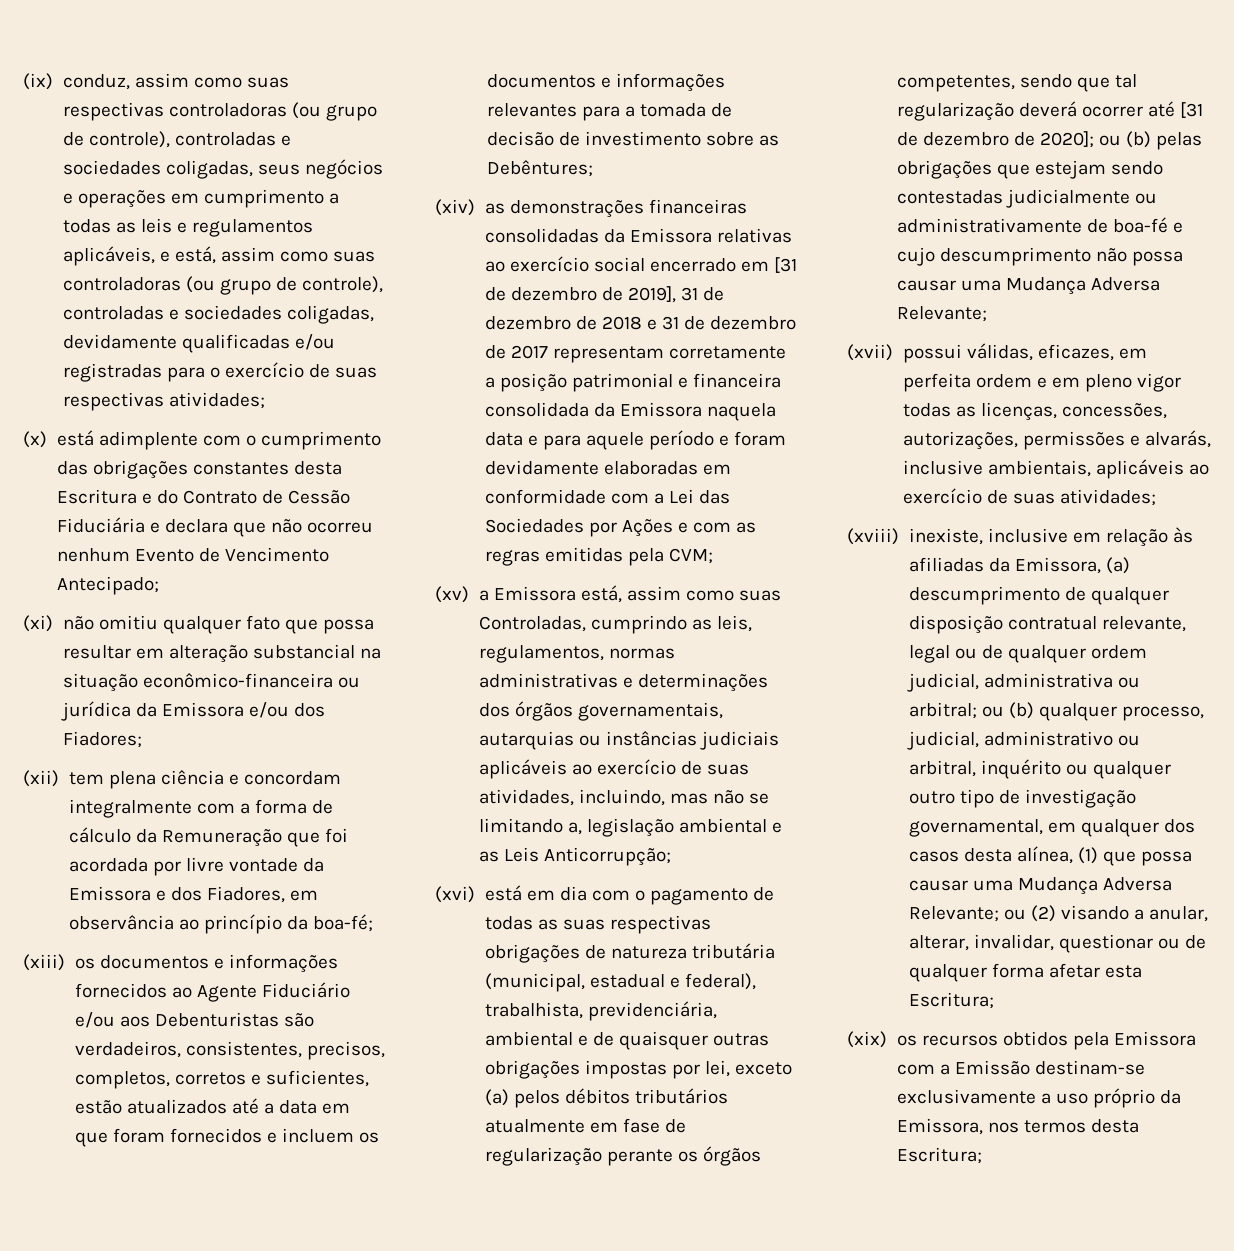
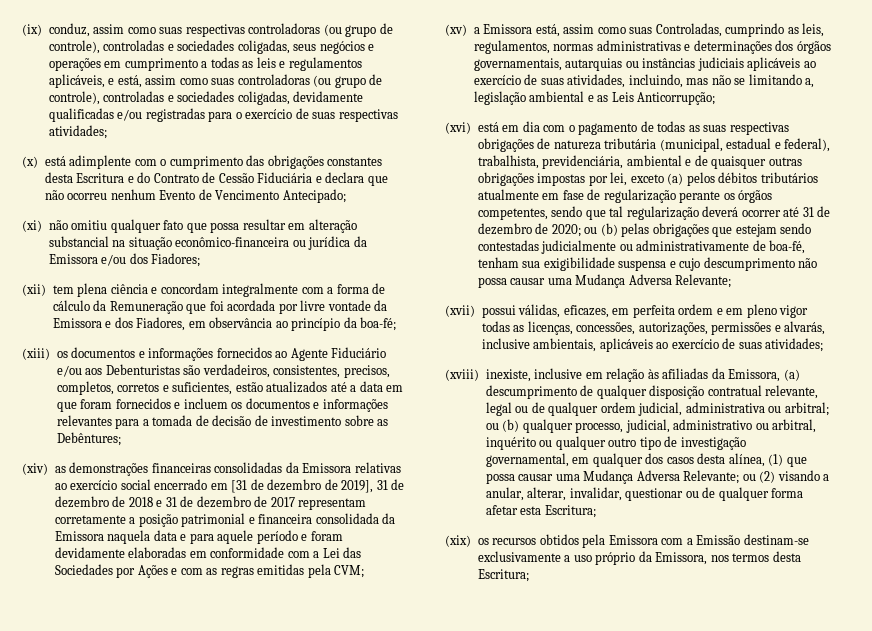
- (xvi) está em dia com o pagamento de todas as suas respectivas obrigações de natureza tributária (municipal, estadual e federal), trabalhista, previdenciária, ambiental e de quaisquer outras obrigações impostas por lei, exceto (a) pelos débitos tributários atualmente em fase de regularização perante os órgãos competentes, sendo que tal regularização deverá ocorrer até [31 de dezembro de 2020];
+ (xvi) está em dia com o pagamento de todas as suas respectivas obrigações de natureza tributária (municipal, estadual e federal), trabalhista, previdenciária, ambiental e de quaisquer outras obrigações impostas por lei, exceto (a) pelos débitos tributários atualmente em fase de regularização perante os órgãos competentes, sendo que tal regularização deverá ocorrer até 31 de dezembro de 2020;
- ou (b) pelas obrigações que estejam sendo contestadas judicialmente ou administrativamente de boa-fé e cujo descumprimento não possa causar uma Mudança Adversa Relevante;
+ ou (b) pelas obrigações que estejam sendo contestadas judicialmente ou administrativamente de boa-fé, tenham sua exigibilidade suspensa e cujo descumprimento não possa causar uma Mudança Adversa Relevante;

